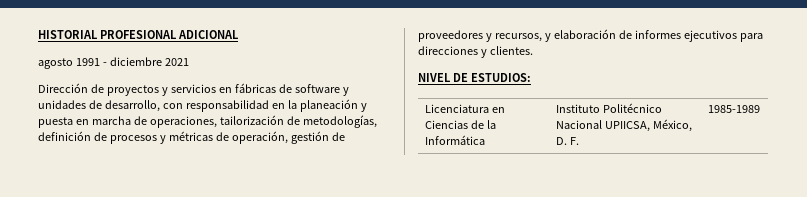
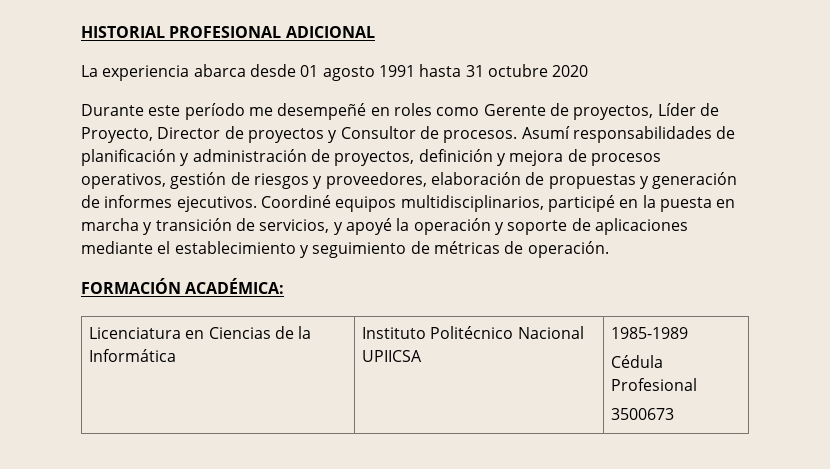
- agosto 1991 - diciembre 2021
- Dirección de proyectos y servicios en fábricas de software y unidades de desarrollo, con responsabilidad en la planeación y puesta en marcha de operaciones, tailorización de metodologías, definición de procesos y métricas de operación, gestión de proveedores y recursos, y elaboración de informes ejecutivos para direcciones y clientes.
- NIVEL DE ESTUDIOS:
+ La experiencia abarca desde 01 agosto 1991 hasta 31 octubre 2020
+ Durante este período me desempeñé en roles como Gerente de proyectos, Líder de Proyecto, Director de proyectos y Consultor de procesos. Asumí responsabilidades de planificación y administración de proyectos, definición y mejora de procesos operativos, gestión de riesgos y proveedores, elaboración de propuestas y generación de informes ejecutivos. Coordiné equipos multidisciplinarios, participé en la puesta en marcha y transición de servicios, y apoyé la operación y soporte de aplicaciones mediante el establecimiento y seguimiento de métricas de operación.
+ FORMACIÓN ACADÉMICA:
- Licenciatura en Ciencias de la Informática | Instituto Politécnico Nacional UPIICSA, México, D. F. | 1985-1989
+ Licenciatura en Ciencias de la Informática | Instituto Politécnico Nacional UPIICSA | 1985-1989
+ Cédula Profesional
+ 3500673

